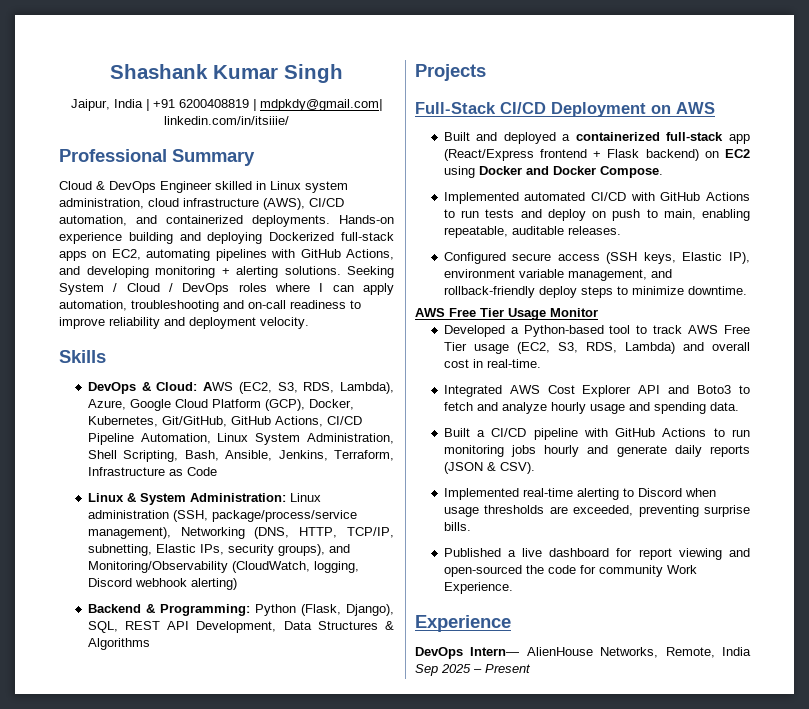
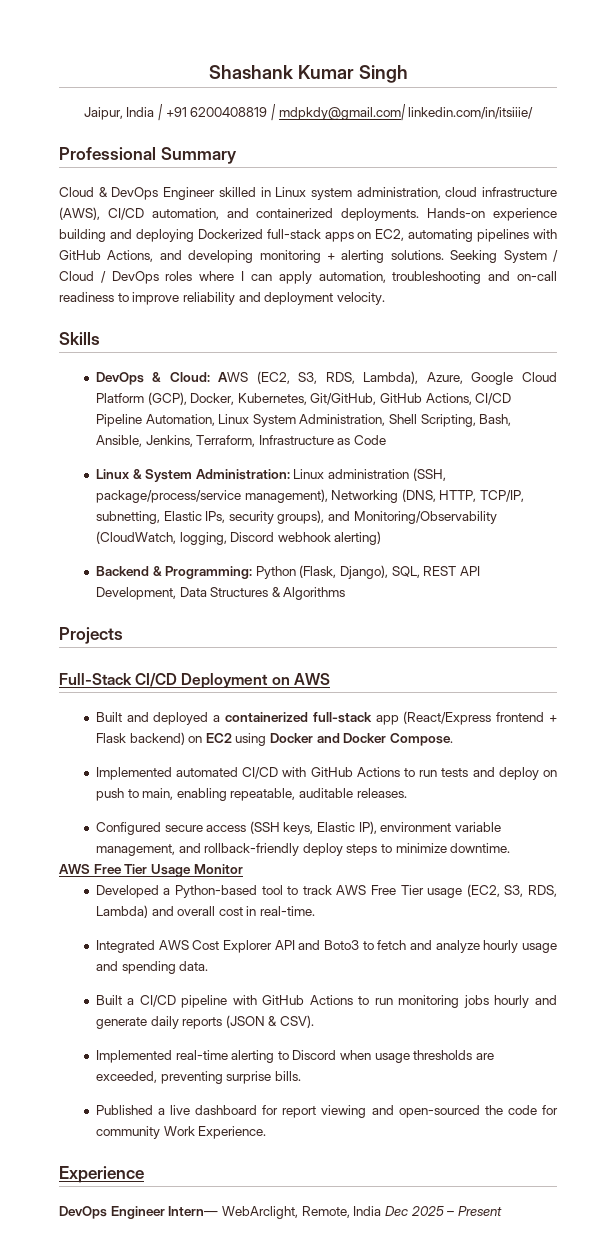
- DevOps Intern— AlienHouse Networks, Remote, India Sep 2025 – Present
+ DevOps Engineer Intern— WebArclight, Remote, India Dec 2025 – Present

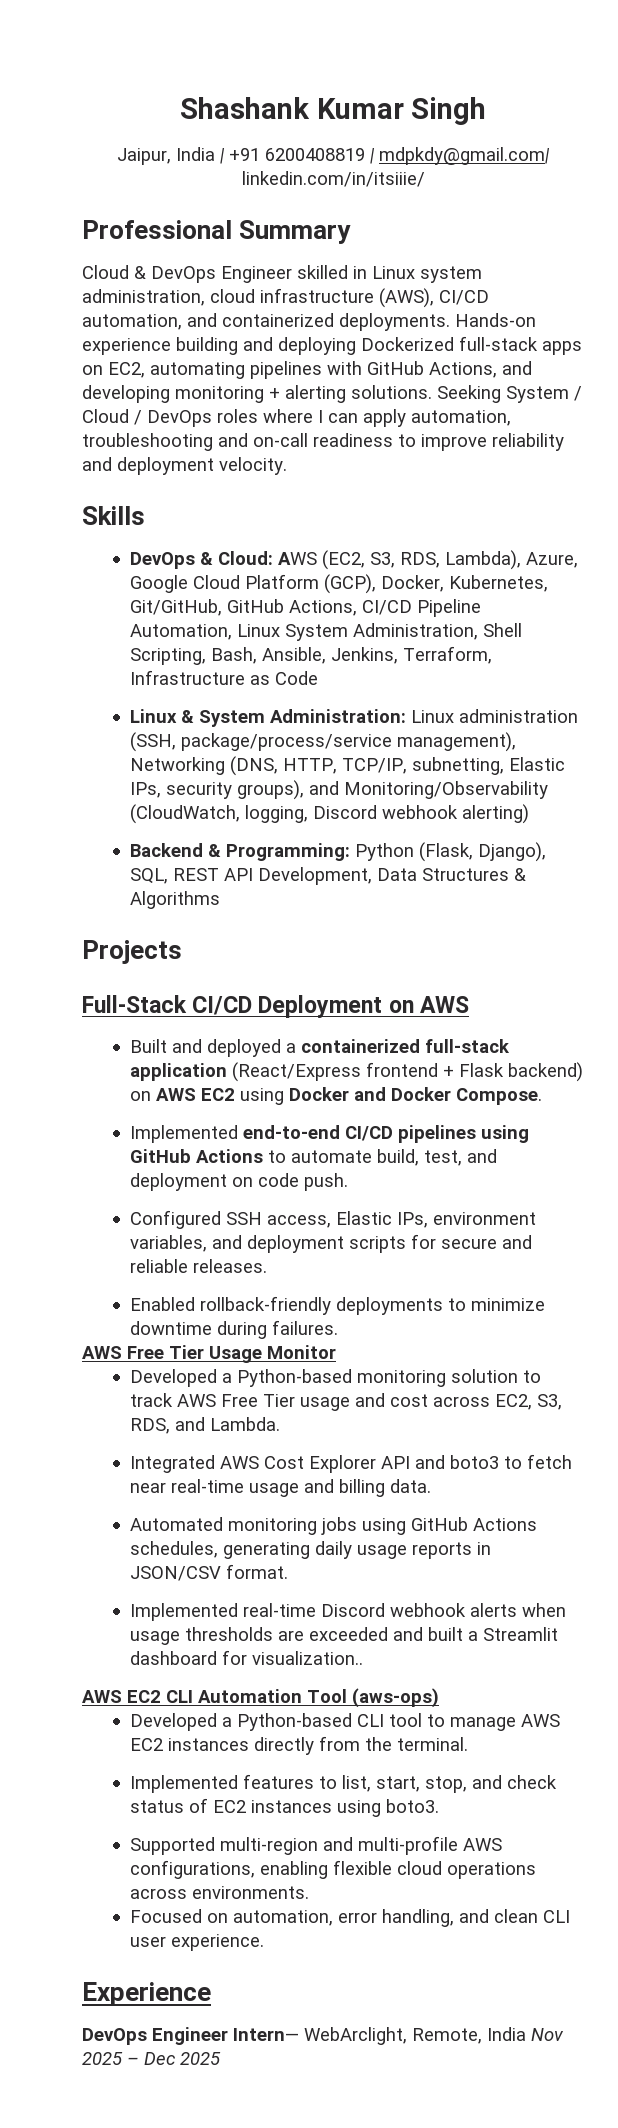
- Built and deployed a containerized full-stack app (React/Express frontend + Flask backend) on EC2 using Docker and Docker Compose.
+ Built and deployed a containerized full-stack application (React/Express frontend + Flask backend) on AWS EC2 using Docker and Docker Compose.
- Implemented automated CI/CD with GitHub Actions to run tests and deploy on push to main, enabling repeatable, auditable releases.
- Configured secure access (SSH keys, Elastic IP), environment variable management, and rollback-friendly deploy steps to minimize downtime.
+ Implemented end-to-end CI/CD pipelines using GitHub Actions to automate build, test, and deployment on code push.
+ Configured SSH access, Elastic IPs, environment variables, and deployment scripts for secure and reliable releases.
+ Enabled rollback-friendly deployments to minimize downtime during failures.
- Developed a Python-based tool to track AWS Free Tier usage (EC2, S3, RDS, Lambda) and overall cost in real-time.
+ Developed a Python-based monitoring solution to track AWS Free Tier usage and cost across EC2, S3, RDS, and Lambda.
- Integrated AWS Cost Explorer API and Boto3 to fetch and analyze hourly usage and spending data.
+ Integrated AWS Cost Explorer API and boto3 to fetch near real-time usage and billing data.
- Built a CI/CD pipeline with GitHub Actions to run monitoring jobs hourly and generate daily reports (JSON & CSV).
+ Automated monitoring jobs using GitHub Actions schedules, generating daily usage reports in JSON/CSV format.
- Implemented real-time alerting to Discord when usage thresholds are exceeded, preventing surprise bills.
- Published a live dashboard for report viewing and open-sourced the code for community Work Experience.
+ Implemented real-time Discord webhook alerts when usage thresholds are exceeded and built a Streamlit dashboard for visualization..
+ AWS EC2 CLI Automation Tool (aws-ops)
+ Developed a Python-based CLI tool to manage AWS EC2 instances directly from the terminal.
+ Implemented features to list, start, stop, and check status of EC2 instances using boto3.
+ Supported multi-region and multi-profile AWS configurations, enabling flexible cloud operations across environments.
+ Focused on automation, error handling, and clean CLI user experience.
- DevOps Engineer Intern— WebArclight, Remote, India Dec 2025 – Present
+ DevOps Engineer Intern— WebArclight, Remote, India Nov 2025 – Dec 2025

